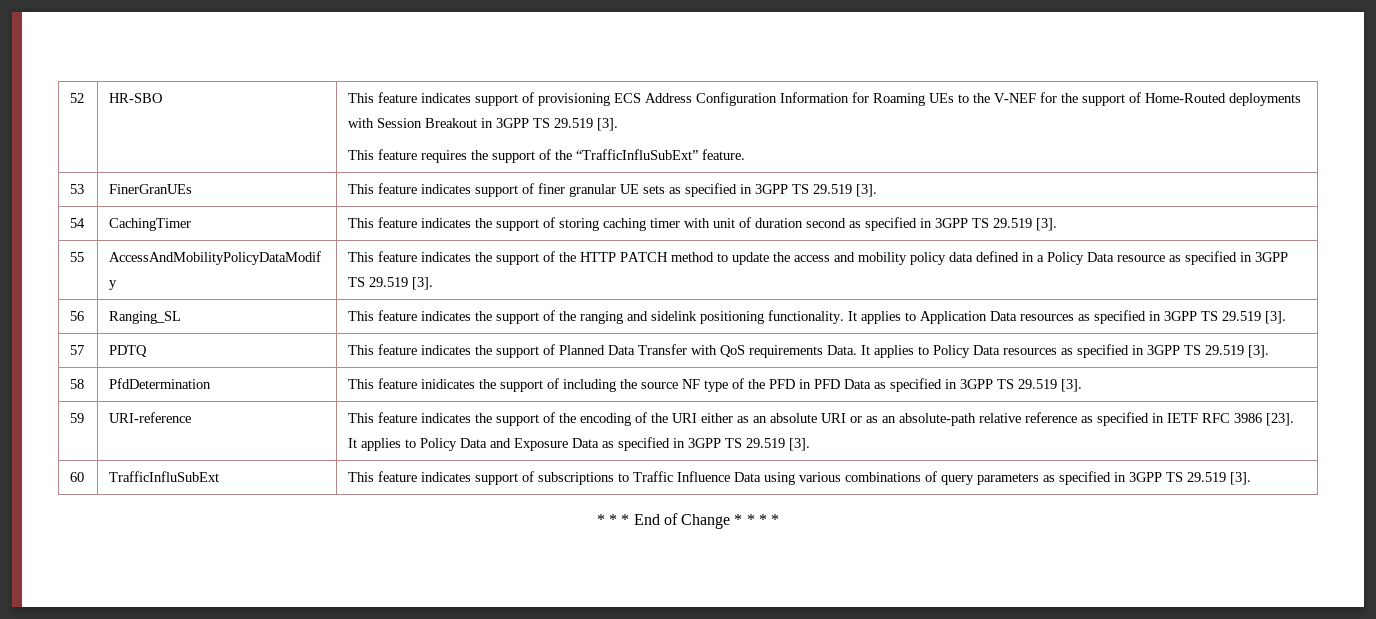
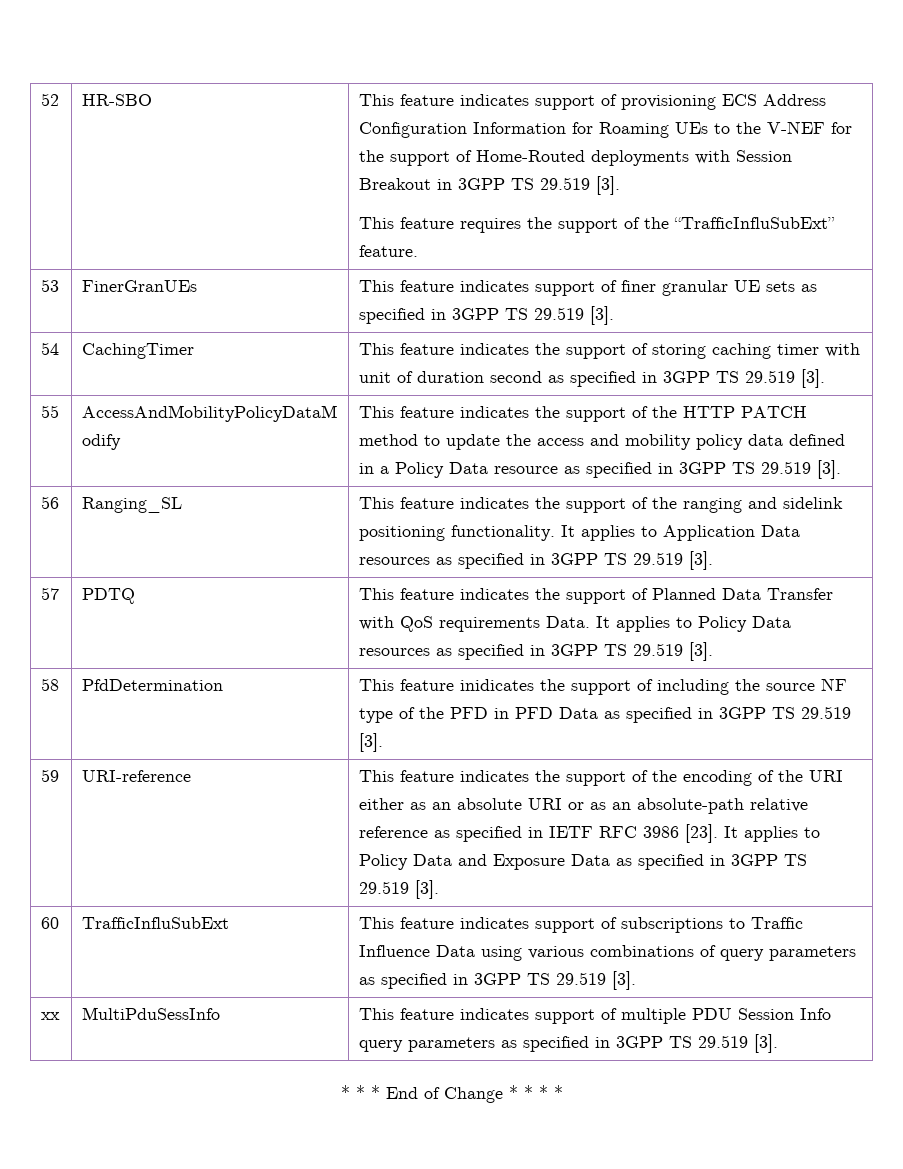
+ xx | MultiPduSessInfo | This feature indicates support of multiple PDU Session Info query parameters as specified in 3GPP TS 29.519 [3].

